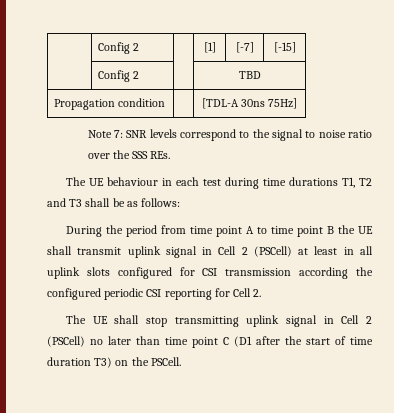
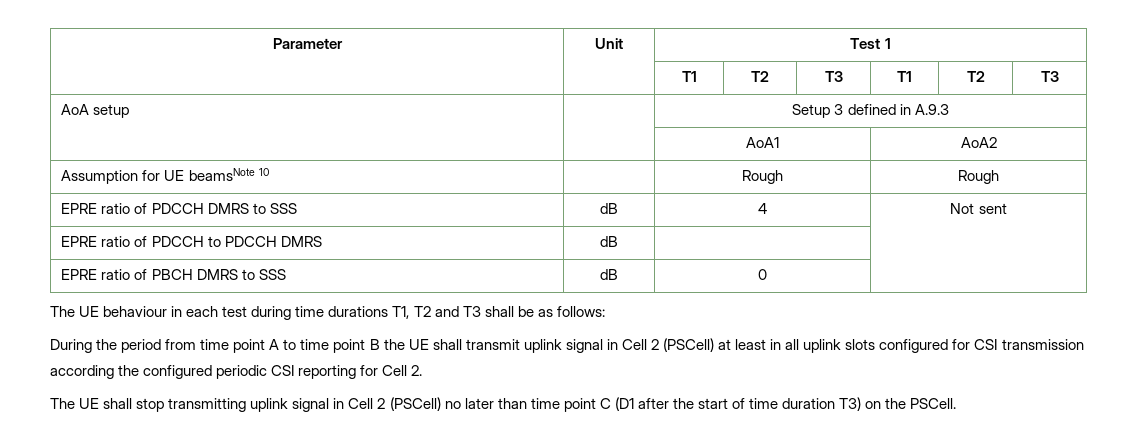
- | Config 2 | | [1] | [-7] | [-15]
- | Config 2 | | TBD
- Propagation condition | | [TDL-A 30ns 75Hz]
- Note 7: SNR levels correspond to the signal to noise ratio over the SSS REs.
+ Parameter | Unit | Test 1
+ | | T1 | T2 | T3 | T1 | T2 | T3
+ AoA setup | | Setup 3 defined in A.9.3
+ | | AoA1 | AoA2
+ Assumption for UE beamsNote 10 | | Rough | Rough
+ EPRE ratio of PDCCH DMRS to SSS | dB | 4 | Not sent
+ EPRE ratio of PDCCH to PDCCH DMRS | dB | |
+ EPRE ratio of PBCH DMRS to SSS | dB | 0 |

